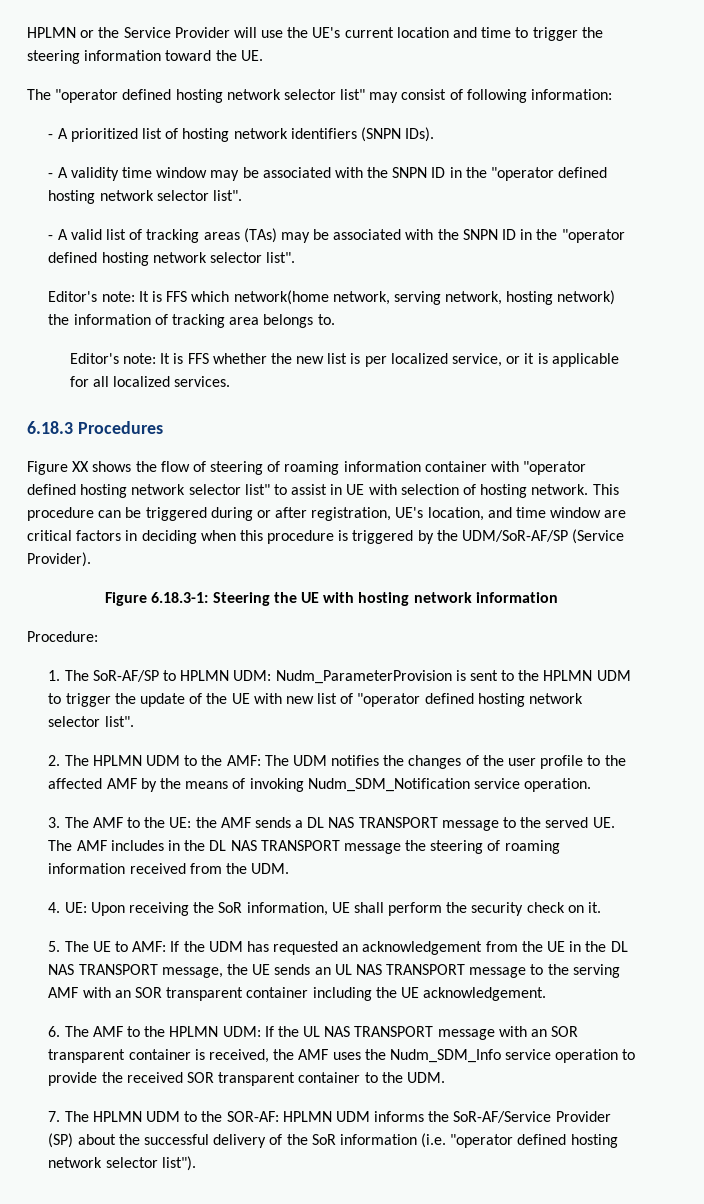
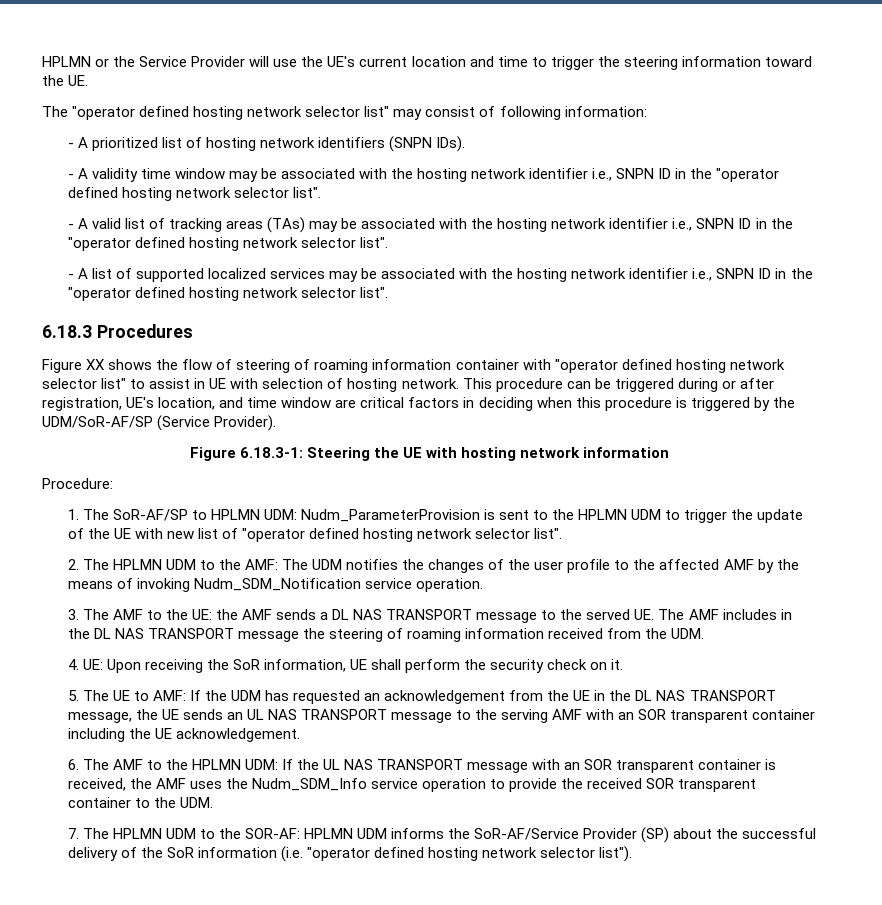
- - A validity time window may be associated with the SNPN ID in the "operator defined hosting network selector list".
+ - A validity time window may be associated with the hosting network identifier i.e., SNPN ID in the "operator defined hosting network selector list".
- - A valid list of tracking areas (TAs) may be associated with the SNPN ID in the "operator defined hosting network selector list".
+ - A valid list of tracking areas (TAs) may be associated with the hosting network identifier i.e., SNPN ID in the "operator defined hosting network selector list".
- Editor's note: It is FFS which network(home network, serving network, hosting network) the information of tracking area belongs to.
- Editor's note: It is FFS whether the new list is per localized service, or it is applicable for all localized services.
+ - A list of supported localized services may be associated with the hosting network identifier i.e., SNPN ID in the "operator defined hosting network selector list".

